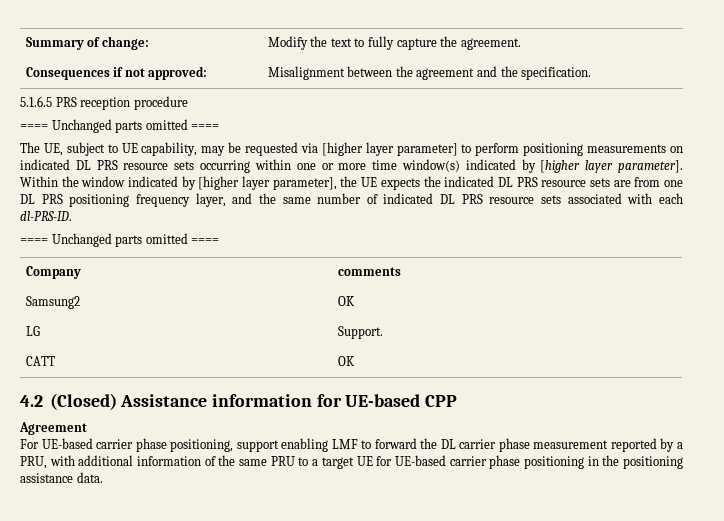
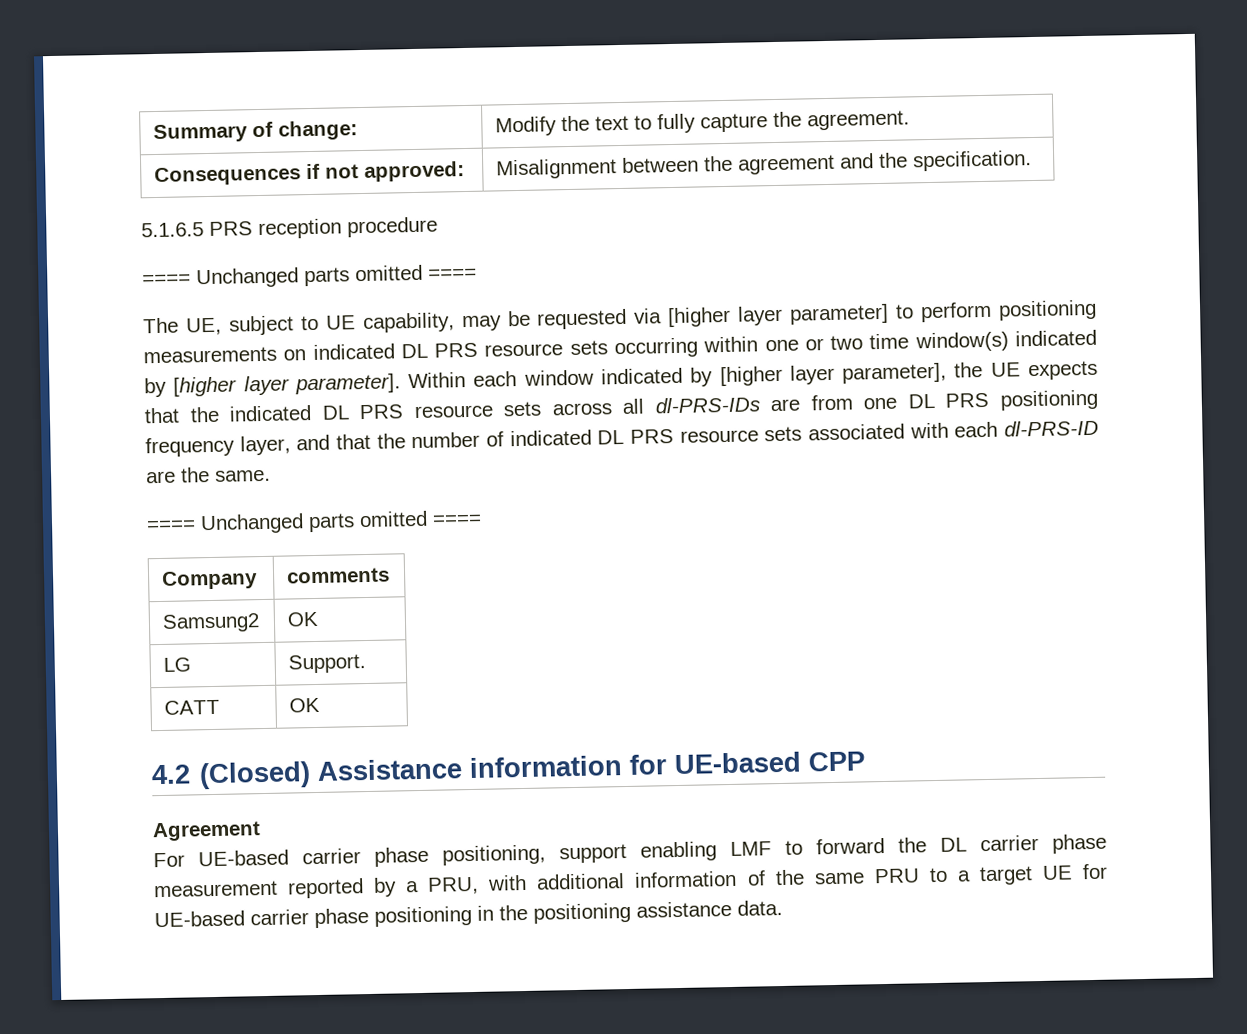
- The UE, subject to UE capability, may be requested via [higher layer parameter] to perform positioning measurements on indicated DL PRS resource sets occurring within one or more time window(s) indicated by [higher layer parameter].
+ The UE, subject to UE capability, may be requested via [higher layer parameter] to perform positioning measurements on indicated DL PRS resource sets occurring within one or two time window(s) indicated by [higher layer parameter].
- Within the window indicated by [higher layer parameter], the UE expects the indicated DL PRS resource sets are from one DL PRS positioning frequency layer, and the same number of indicated DL PRS resource sets associated with each dl-PRS-ID.
+ Within each window indicated by [higher layer parameter], the UE expects that the indicated DL PRS resource sets across all dl-PRS-IDs are from one DL PRS positioning frequency layer, and that the number of indicated DL PRS resource sets associated with each dl-PRS-ID are the same.

